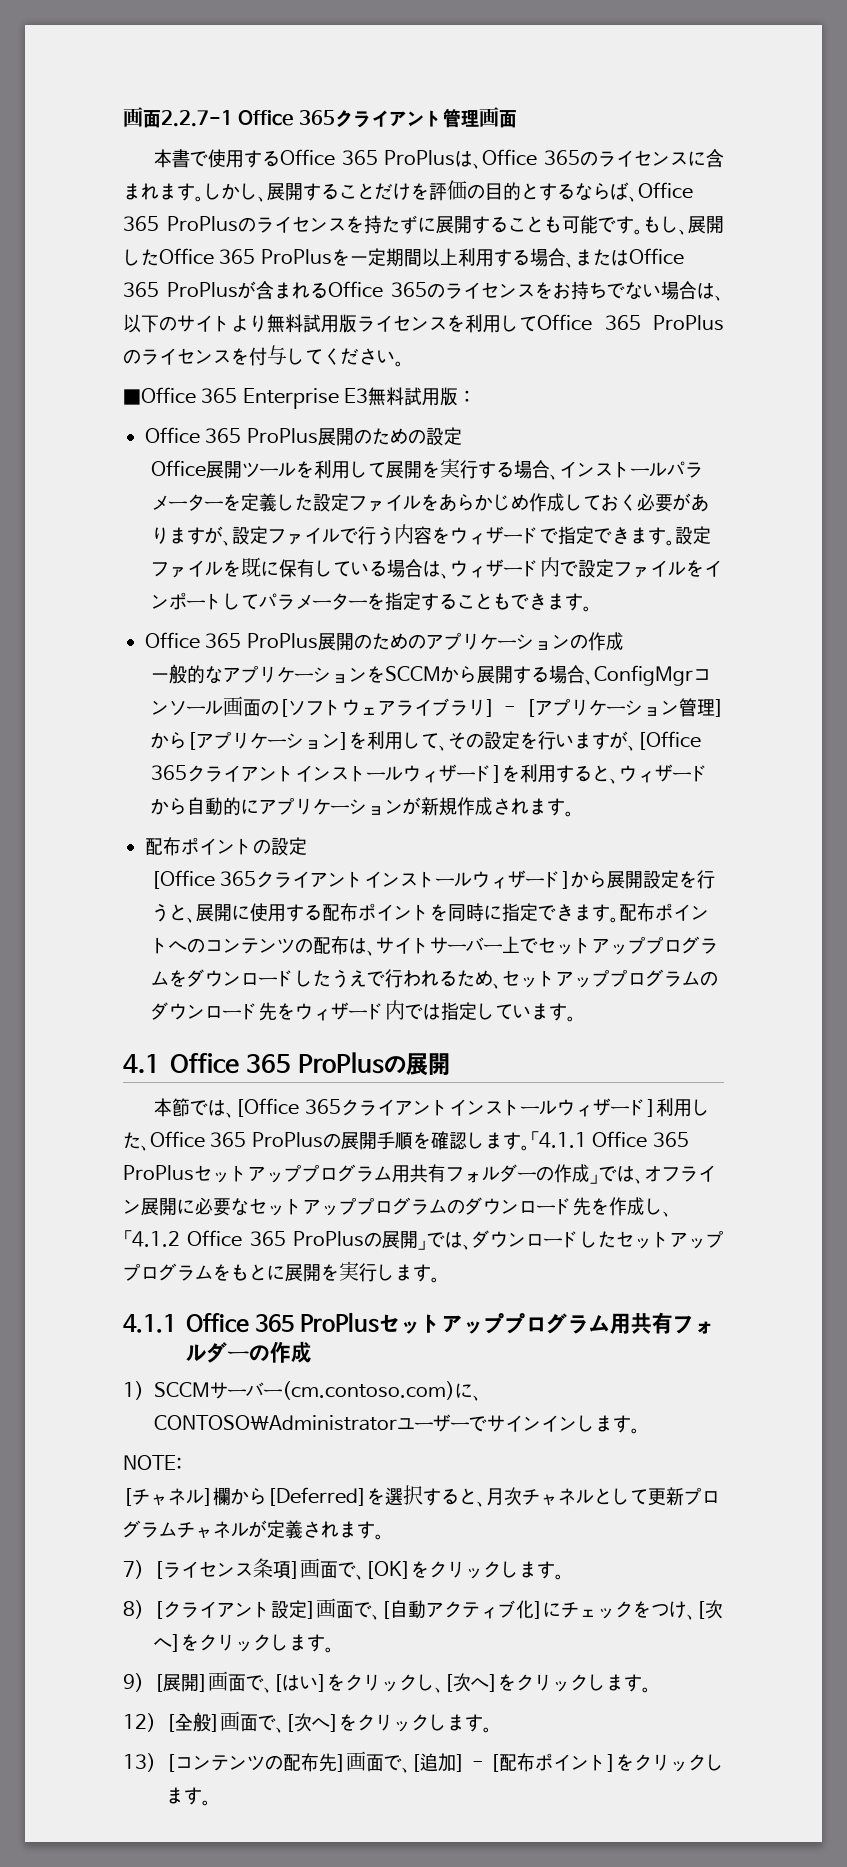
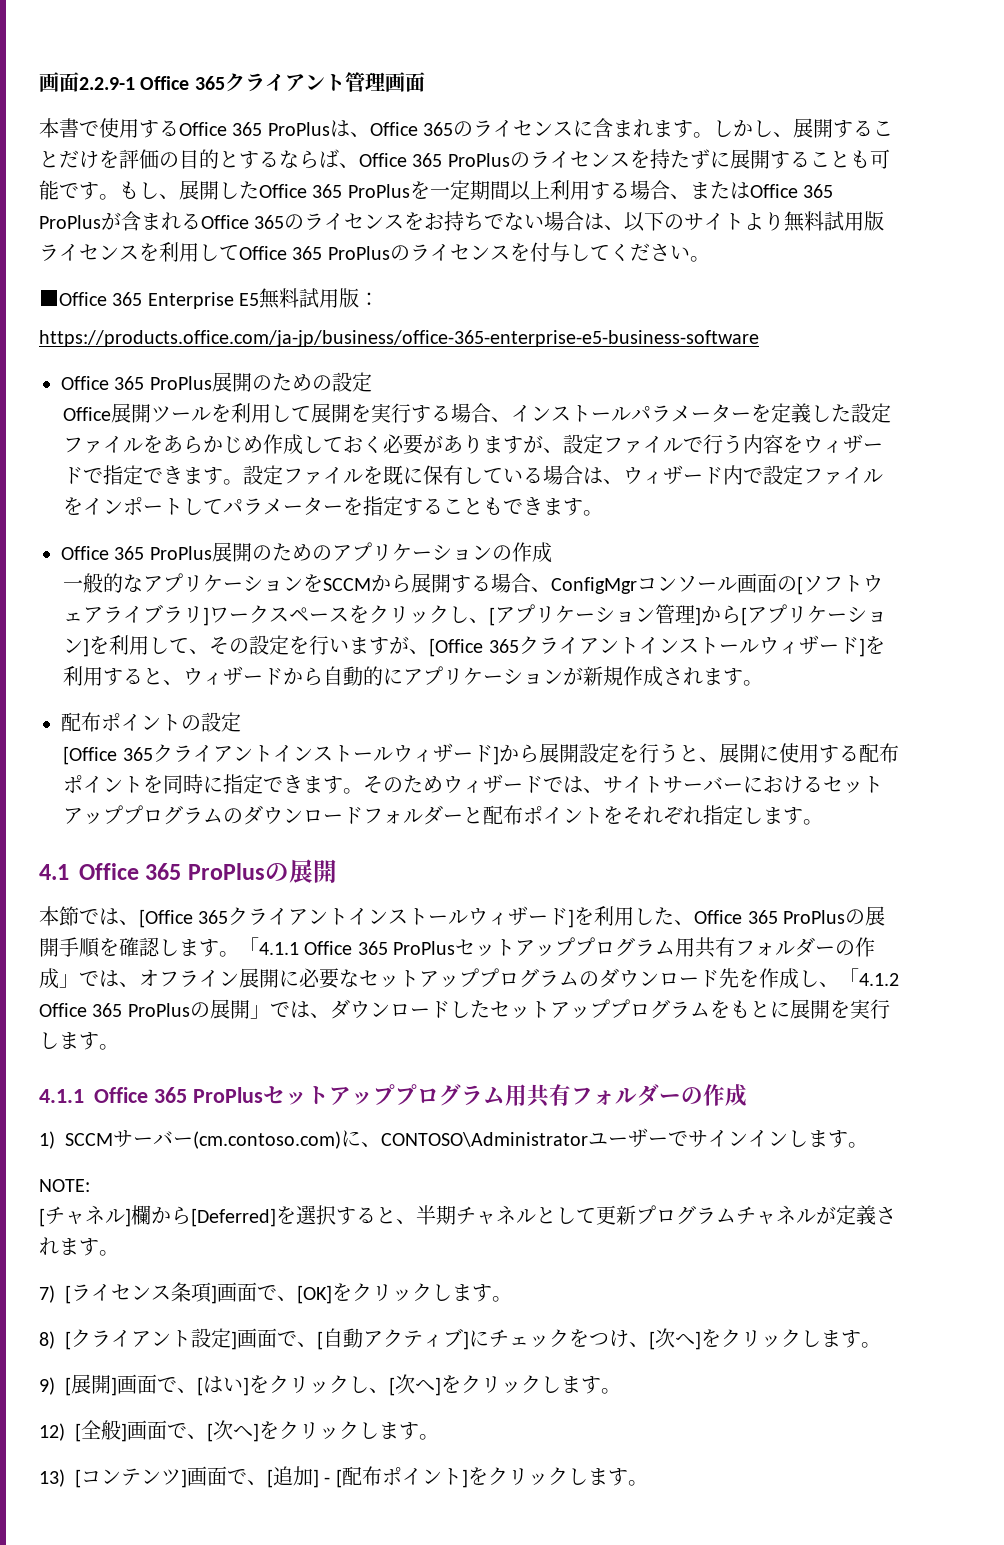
- 画面2.2.7-1 Office 365クライアント管理画面
+ 画面2.2.9-1 Office 365クライアント管理画面
- ■Office 365 Enterprise E3無料試用版：
+ ■Office 365 Enterprise E5無料試用版：
+ https://products.office.com/ja-jp/business/office-365-enterprise-e5-business-software
- 一般的なアプリケーションをSCCMから展開する場合、ConfigMgrコンソール画面の[ソフトウェアライブラリ] - [アプリケーション管理]から[アプリケーション]を利用して、その設定を行いますが、[Office 365クライアントインストールウィザード]を利用すると、ウィザードから自動的にアプリケーションが新規作成されます。
+ 一般的なアプリケーションをSCCMから展開する場合、ConfigMgrコンソール画面の[ソフトウェアライブラリ]ワークスペースをクリックし、[アプリケーション管理]から[アプリケーション]を利用して、その設定を行いますが、[Office 365クライアントインストールウィザード]を利用すると、ウィザードから自動的にアプリケーションが新規作成されます。
- 配布ポイントへのコンテンツの配布は、サイトサーバー上でセットアッププログラムをダウンロードしたうえで行われるため、セットアッププログラムのダウンロード先をウィザード内では指定しています。
+ そのためウィザードでは、サイトサーバーにおけるセットアッププログラムのダウンロードフォルダーと配布ポイントをそれぞれ指定します。
- 本節では、[Office 365クライアントインストールウィザード]利用した、Office 365 ProPlusの展開手順を確認します。
+ 本節では、[Office 365クライアントインストールウィザード]を利用した、Office 365 ProPlusの展開手順を確認します。
- [チャネル]欄から[Deferred]を選択すると、月次チャネルとして更新プログラムチャネルが定義されます。
+ [チャネル]欄から[Deferred]を選択すると、半期チャネルとして更新プログラムチャネルが定義されます。
- 8) [クライアント設定]画面で、[自動アクティブ化]にチェックをつけ、[次へ]をクリックします。
+ 8) [クライアント設定]画面で、[自動アクティブ]にチェックをつけ、[次へ]をクリックします。
- 13) [コンテンツの配布先]画面で、[追加] - [配布ポイント]をクリックします。
+ 13) [コンテンツ]画面で、[追加] - [配布ポイント]をクリックします。

